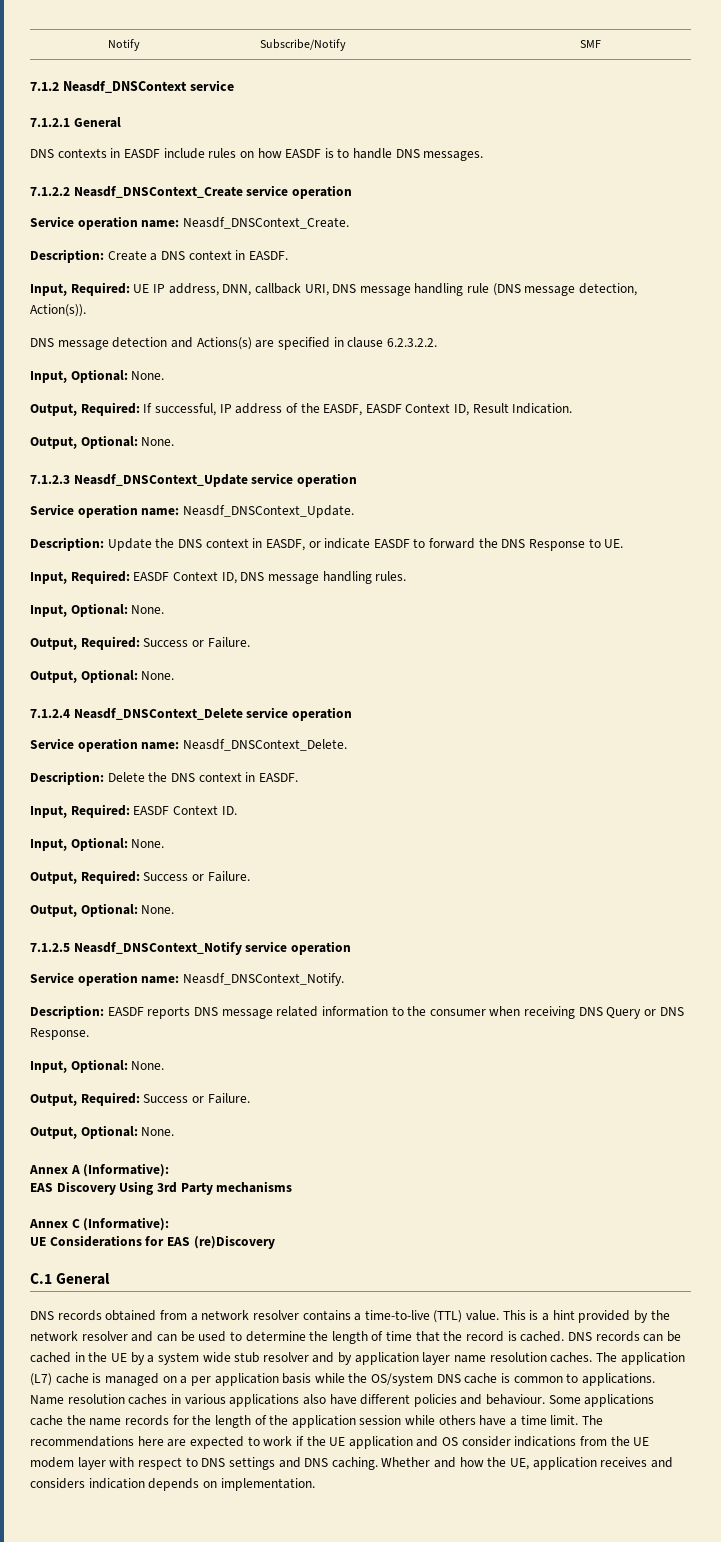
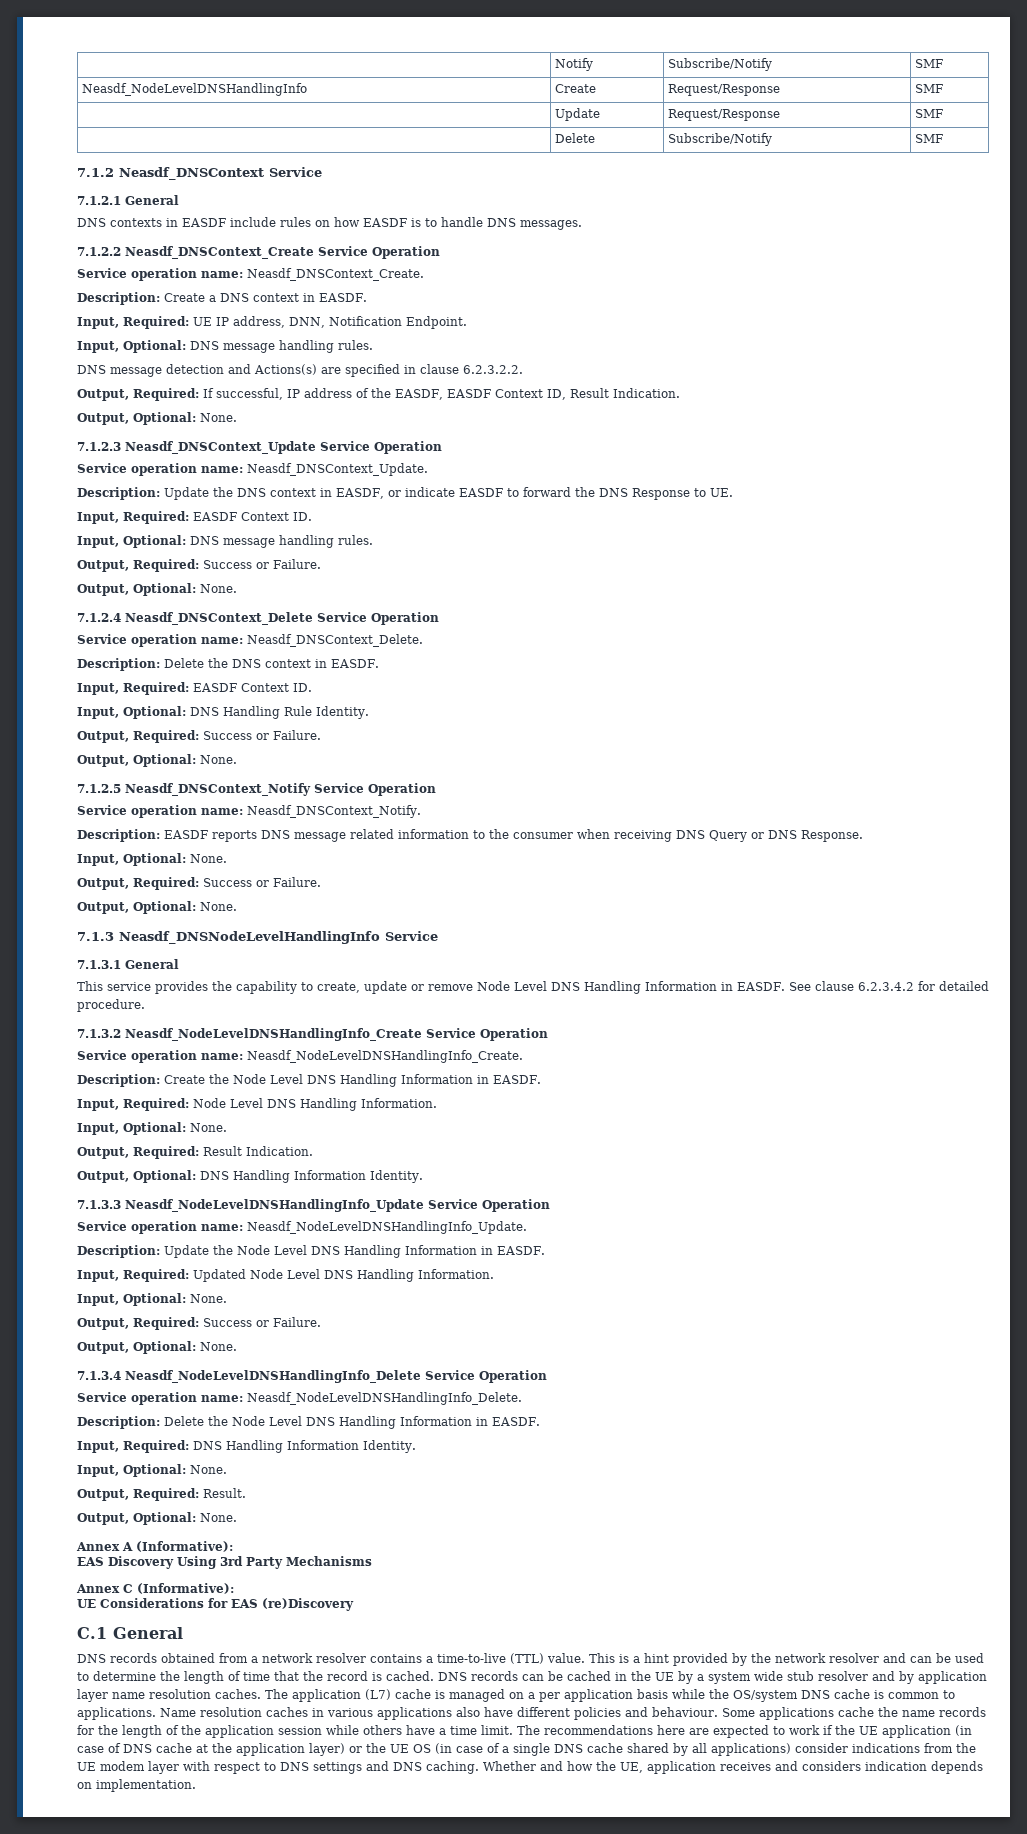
+ Neasdf_NodeLevelDNSHandlingInfo | Create | Request/Response | SMF
+ | Update | Request/Response | SMF
+ | Delete | Subscribe/Notify | SMF
- 7.1.2 Neasdf_DNSContext service
+ 7.1.2 Neasdf_DNSContext Service
- 7.1.2.2 Neasdf_DNSContext_Create service operation
+ 7.1.2.2 Neasdf_DNSContext_Create Service Operation
- Input, Required: UE IP address, DNN, callback URI, DNS message handling rule (DNS message detection, Action(s)).
+ Input, Required: UE IP address, DNN, Notification Endpoint.
+ Input, Optional: DNS message handling rules.
  DNS message detection and Actions(s) are specified in clause 6.2.3.2.2.
- Input, Optional: None.
- 7.1.2.3 Neasdf_DNSContext_Update service operation
+ 7.1.2.3 Neasdf_DNSContext_Update Service Operation
  Description: Update the DNS context in EASDF, or indicate EASDF to forward the DNS Response to UE.
- Input, Required: EASDF Context ID, DNS message handling rules.
- Input, Optional: None.
+ Input, Required: EASDF Context ID.
+ Input, Optional: DNS message handling rules.
- 7.1.2.4 Neasdf_DNSContext_Delete service operation
+ 7.1.2.4 Neasdf_DNSContext_Delete Service Operation
  Description: Delete the DNS context in EASDF.
  Input, Required: EASDF Context ID.
- Input, Optional: None.
+ Input, Optional: DNS Handling Rule Identity.
- 7.1.2.5 Neasdf_DNSContext_Notify service operation
+ 7.1.2.5 Neasdf_DNSContext_Notify Service Operation
+ 7.1.3 Neasdf_DNSNodeLevelHandlingInfo Service
+ 7.1.3.1 General
+ This service provides the capability to create, update or remove Node Level DNS Handling Information in EASDF. See clause 6.2.3.4.2 for detailed procedure.
+ 7.1.3.2 Neasdf_NodeLevelDNSHandlingInfo_Create Service Operation
+ Service operation name: Neasdf_NodeLevelDNSHandlingInfo_Create.
+ Description: Create the Node Level DNS Handling Information in EASDF.
+ Input, Required: Node Level DNS Handling Information.
+ Input, Optional: None.
+ Output, Required: Result Indication.
+ Output, Optional: DNS Handling Information Identity.
+ 7.1.3.3 Neasdf_NodeLevelDNSHandlingInfo_Update Service Operation
+ Service operation name: Neasdf_NodeLevelDNSHandlingInfo_Update.
+ Description: Update the Node Level DNS Handling Information in EASDF.
+ Input, Required: Updated Node Level DNS Handling Information.
+ Input, Optional: None.
+ Output, Required: Success or Failure.
+ Output, Optional: None.
+ 7.1.3.4 Neasdf_NodeLevelDNSHandlingInfo_Delete Service Operation
+ Service operation name: Neasdf_NodeLevelDNSHandlingInfo_Delete.
+ Description: Delete the Node Level DNS Handling Information in EASDF.
+ Input, Required: DNS Handling Information Identity.
+ Input, Optional: None.
+ Output, Required: Result.
+ Output, Optional: None.
- EAS Discovery Using 3rd Party mechanisms
+ EAS Discovery Using 3rd Party Mechanisms
- The recommendations here are expected to work if the UE application and OS consider indications from the UE modem layer with respect to DNS settings and DNS caching.
+ The recommendations here are expected to work if the UE application (in case of DNS cache at the application layer) or the UE OS (in case of a single DNS cache shared by all applications) consider indications from the UE modem layer with respect to DNS settings and DNS caching.

